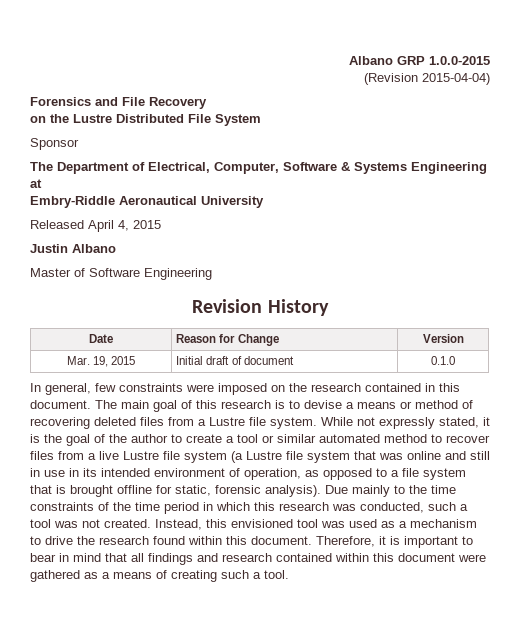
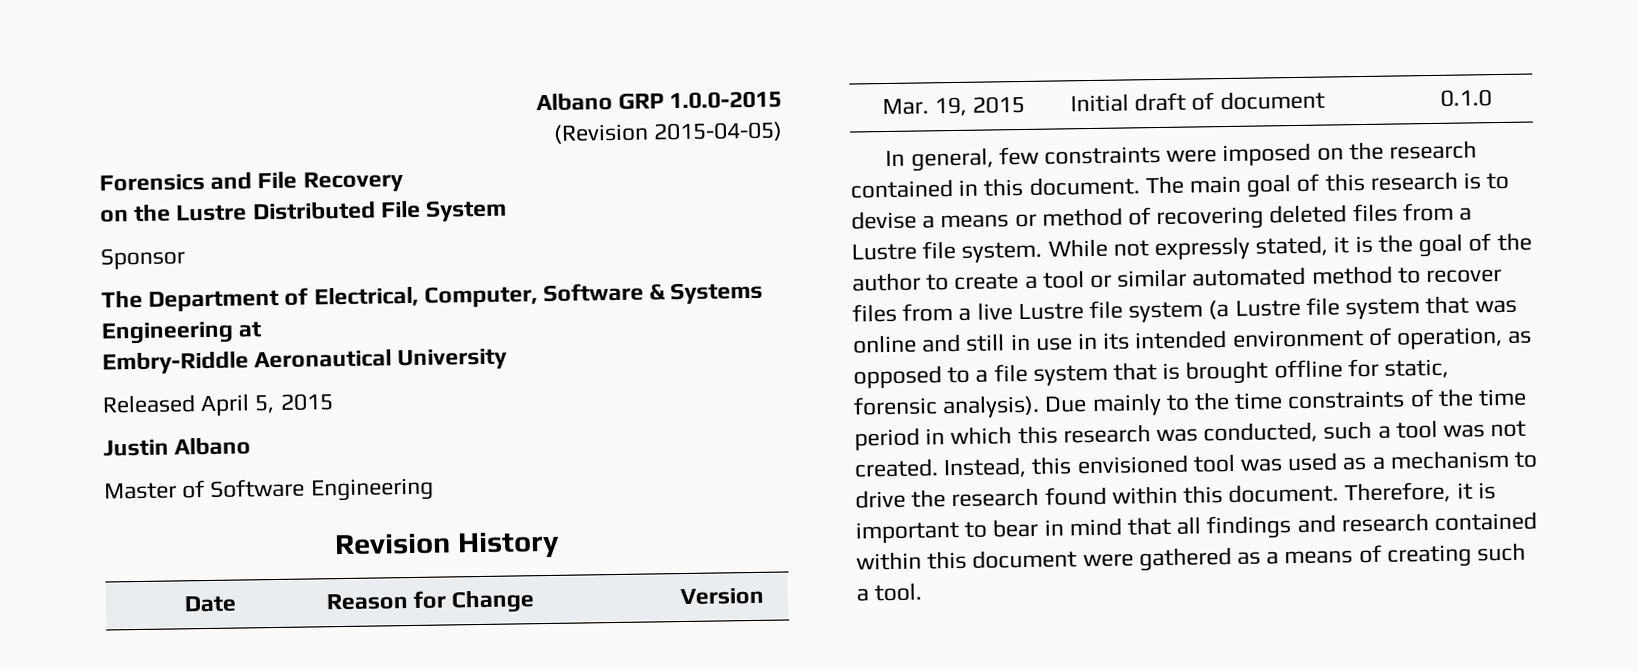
- (Revision 2015-04-04)
+ (Revision 2015-04-05)
- Released April 4, 2015
+ Released April 5, 2015

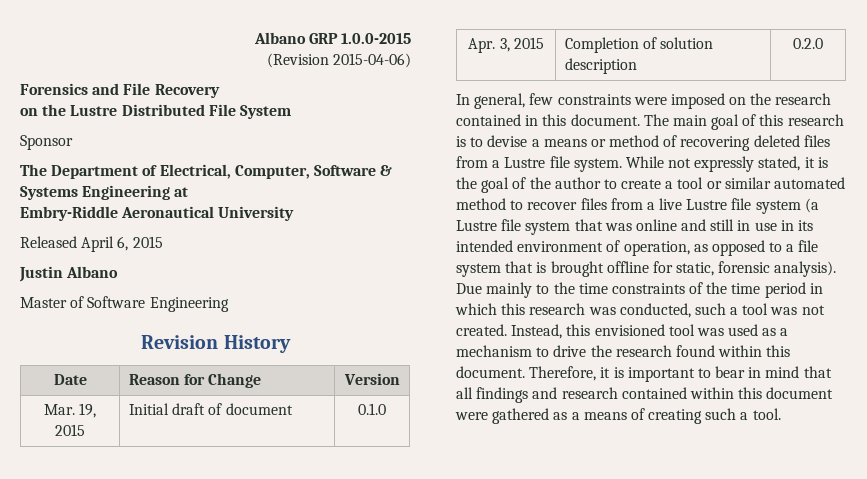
- (Revision 2015-04-05)
+ (Revision 2015-04-06)
- Released April 5, 2015
+ Released April 6, 2015
+ Apr. 3, 2015 | Completion of solution description | 0.2.0

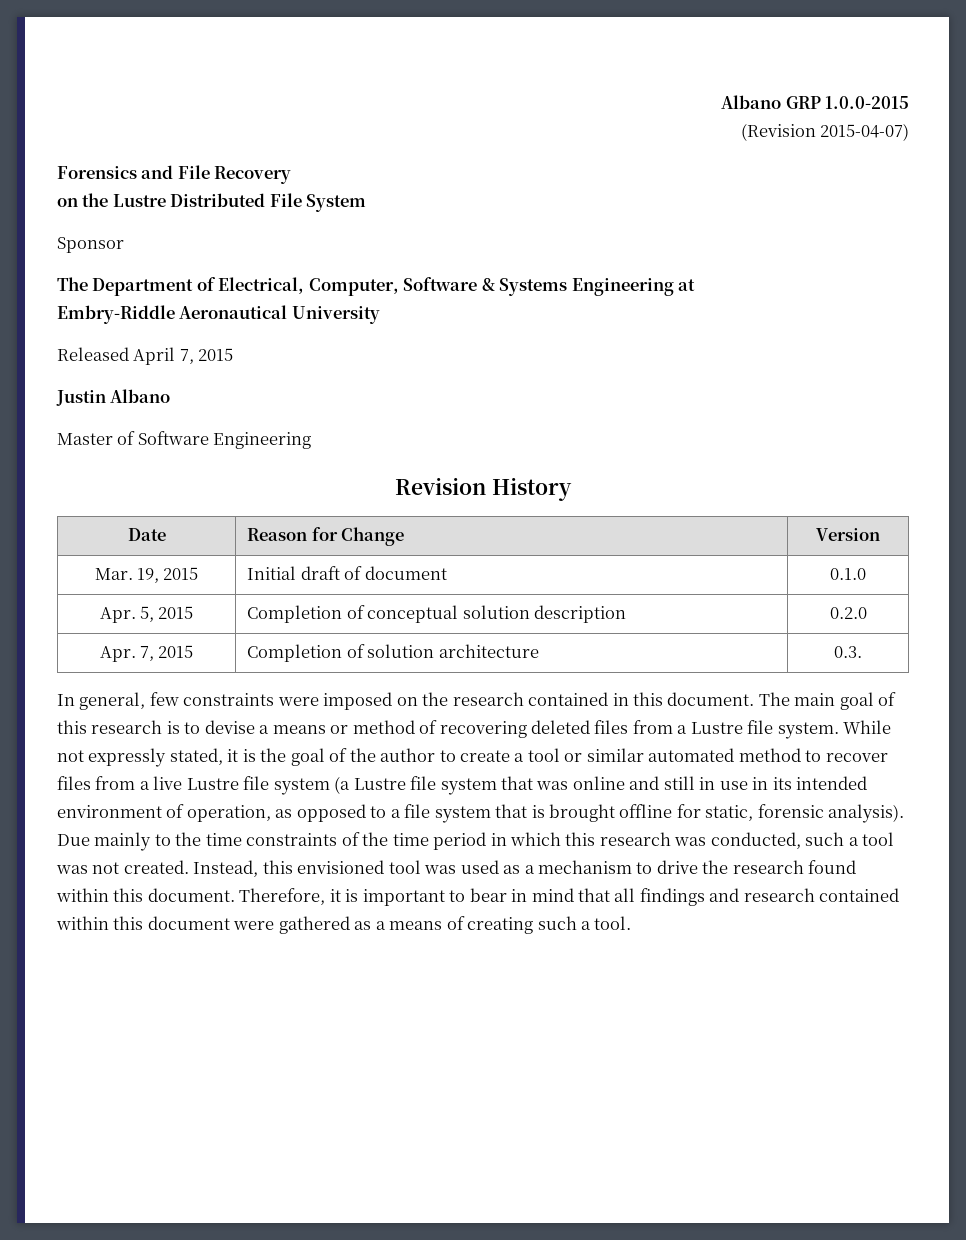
- (Revision 2015-04-06)
+ (Revision 2015-04-07)
- Released April 6, 2015
+ Released April 7, 2015
- Apr. 3, 2015 | Completion of solution description | 0.2.0
+ Apr. 5, 2015 | Completion of conceptual solution description | 0.2.0
+ Apr. 7, 2015 | Completion of solution architecture | 0.3.

